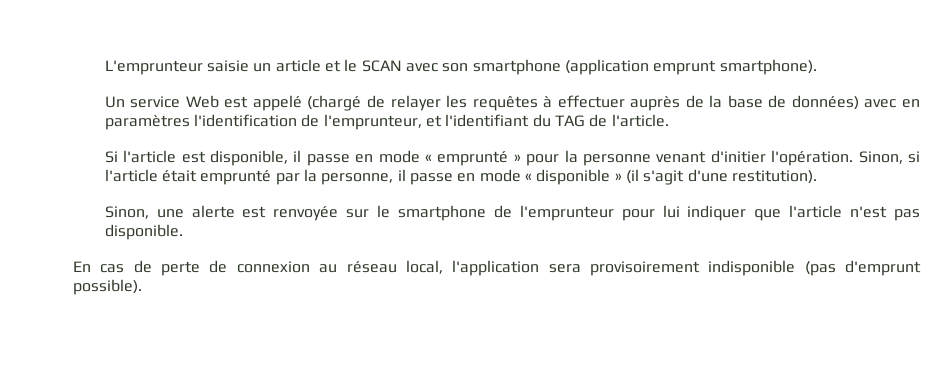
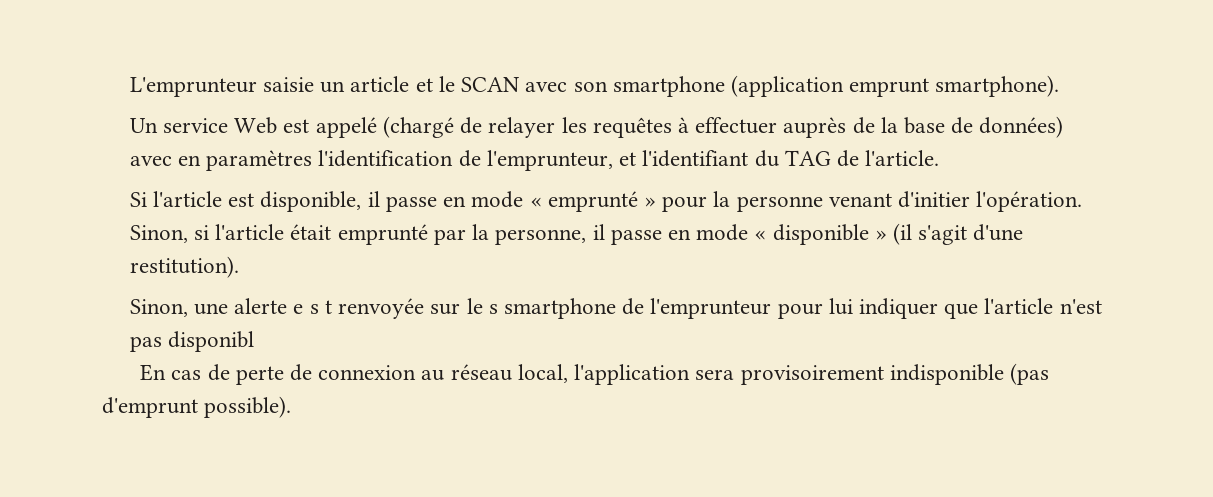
- Sinon, une alerte est renvoyée sur le smartphone de l'emprunteur pour lui indiquer que l'article n'est pas disponible.
+ Sinon, une alerte e s t renvoyée sur le s smartphone de l'emprunteur pour lui indiquer que l'article n'est pas disponibl

